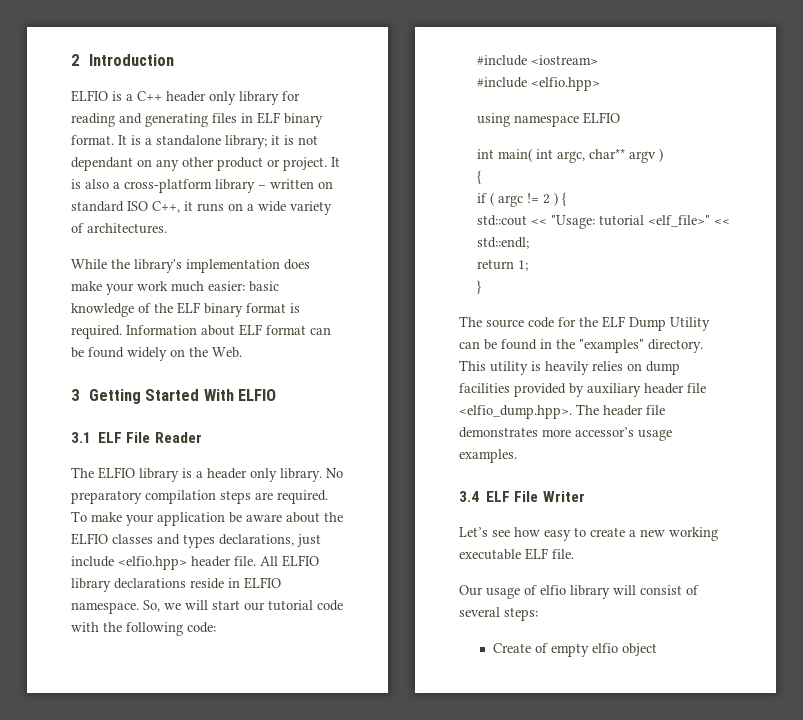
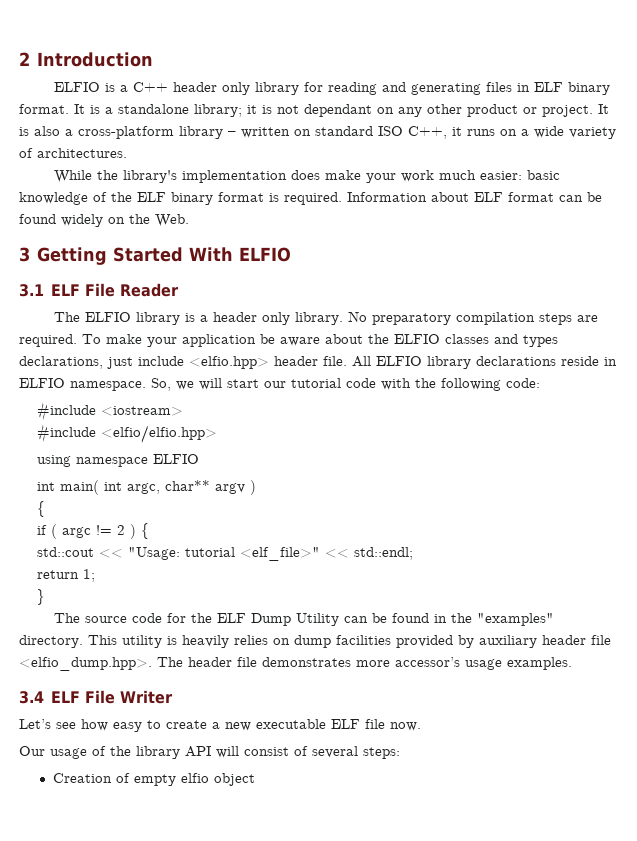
- #include <elfio.hpp>
+ #include <elfio/elfio.hpp>
- Let’s see how easy to create a new working executable ELF file.
+ Let’s see how easy to create a new executable ELF file now.
- Our usage of elfio library will consist of several steps:
+ Our usage of the library API will consist of several steps:
- Create of empty elfio object
+ Creation of empty elfio object

